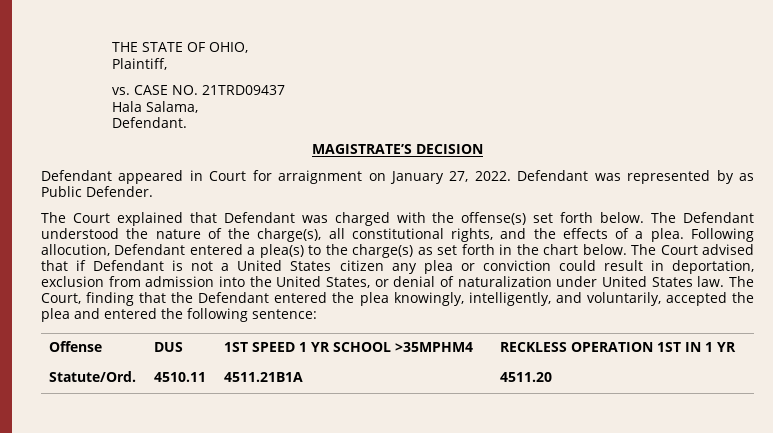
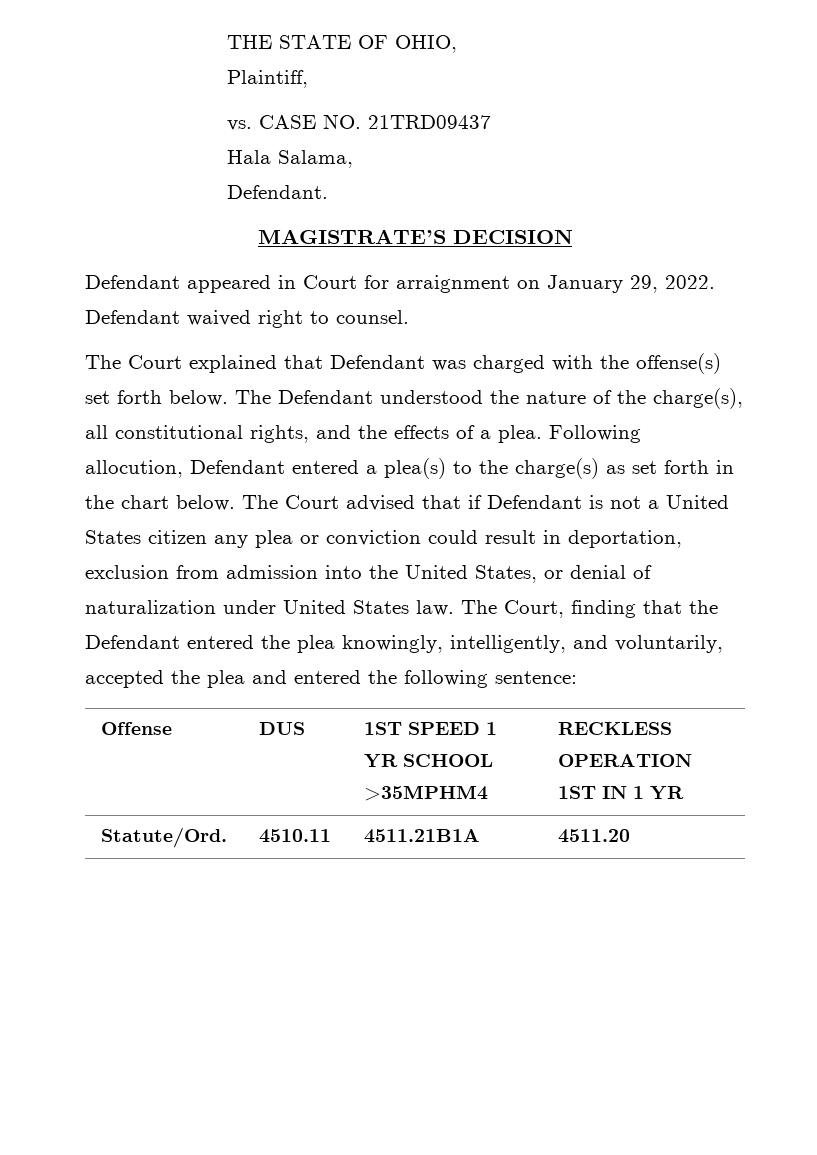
- Defendant appeared in Court for arraignment on January 27, 2022.
+ Defendant appeared in Court for arraignment on January 29, 2022.
- Defendant was represented by as Public Defender.
+ Defendant waived right to counsel.

